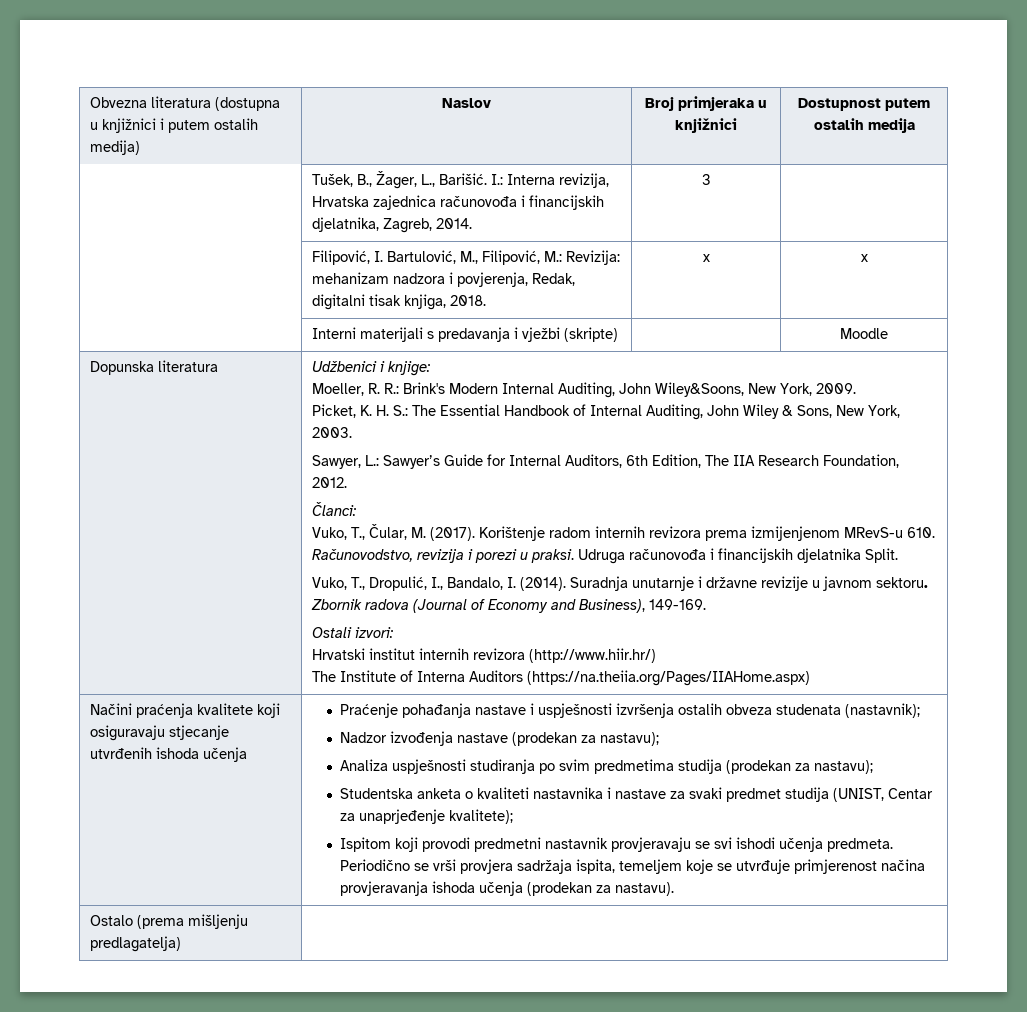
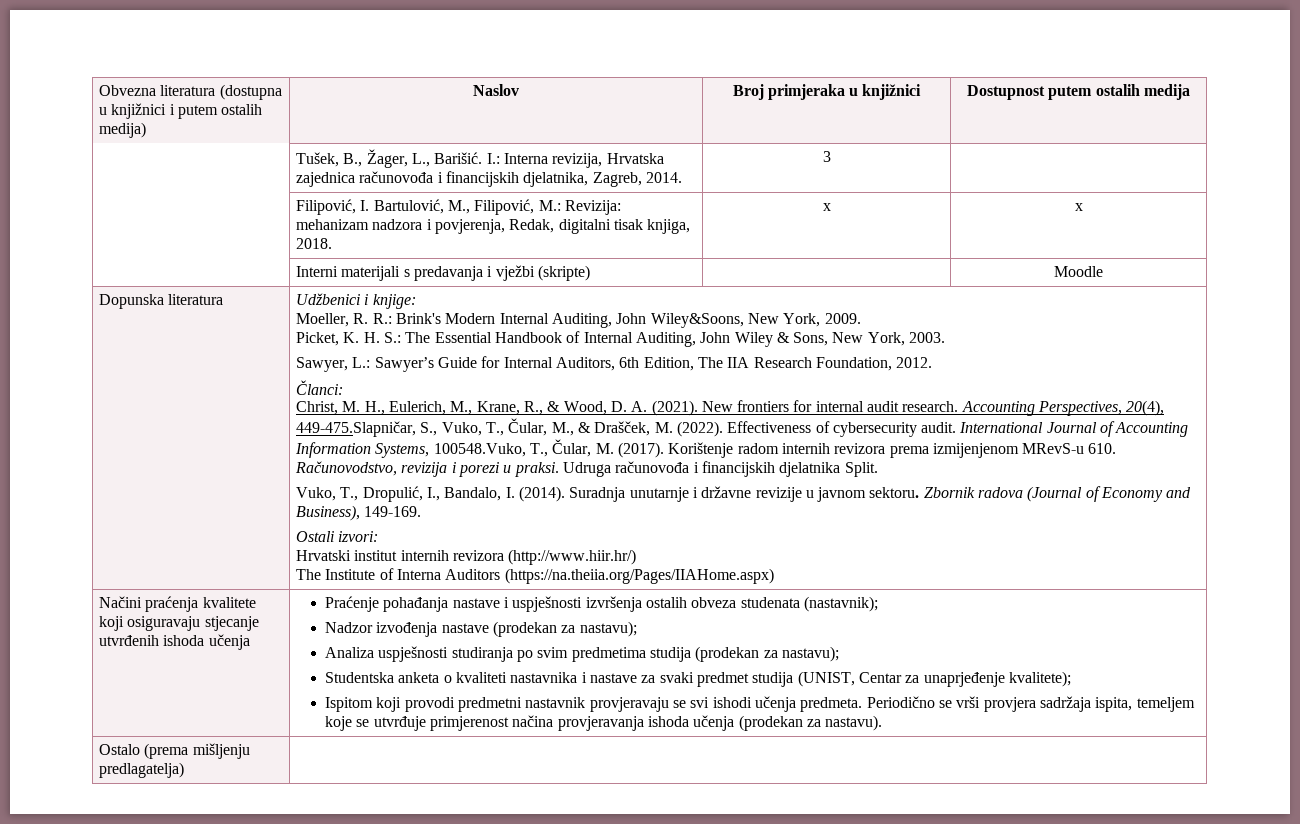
- Vuko, T., Čular, M. (2017).
+ Christ, M. H., Eulerich, M., Krane, R., & Wood, D. A. (2021). New frontiers for internal audit research. Accounting Perspectives, 20(4), 449-475.Slapničar, S., Vuko, T., Čular, M., & Drašček, M. (2022). Effectiveness of cybersecurity audit. International Journal of Accounting Information Systems, 100548.Vuko, T., Čular, M. (2017).

